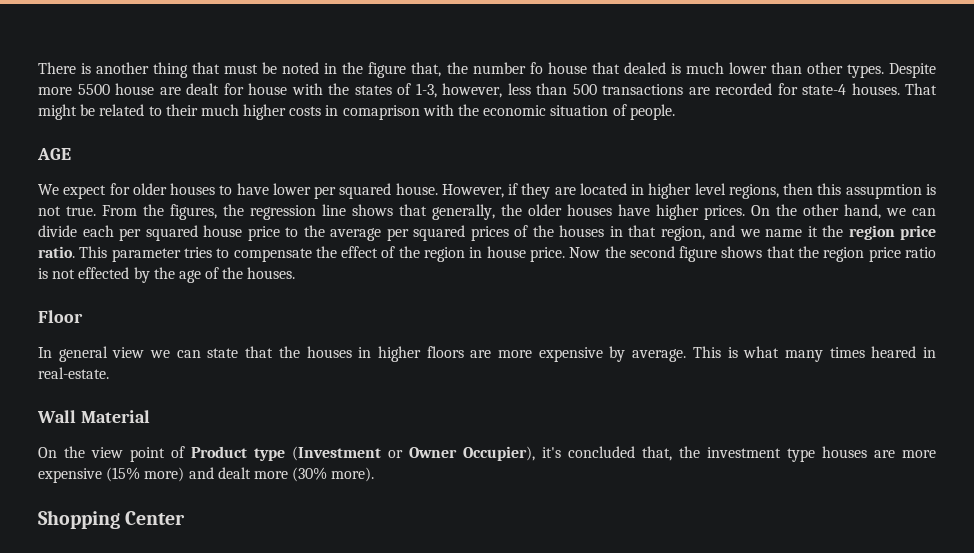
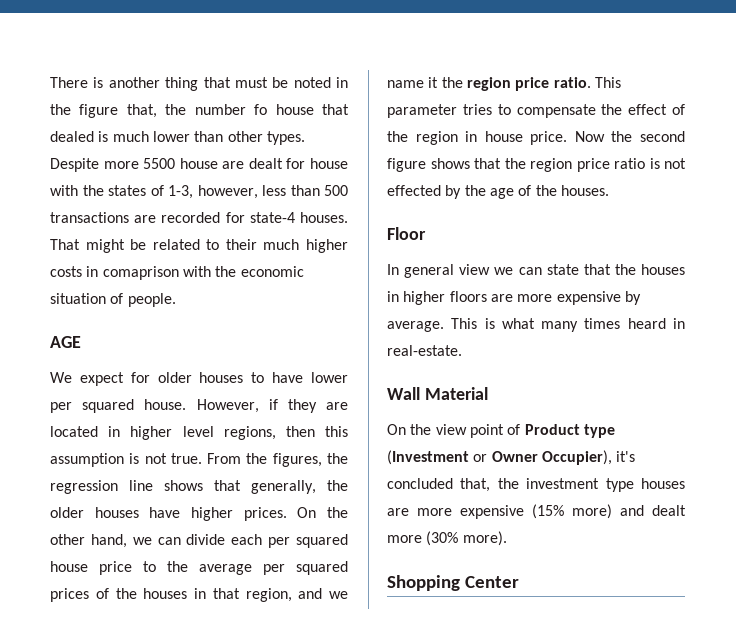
- However, if they are located in higher level regions, then this assupmtion is not true.
+ However, if they are located in higher level regions, then this assumption is not true.
- This is what many times heared in real-estate.
+ This is what many times heard in real-estate.

